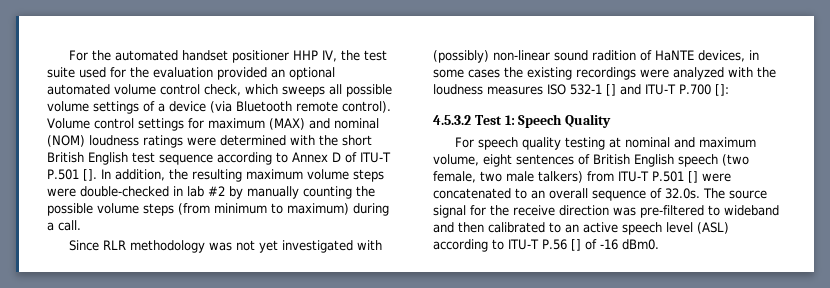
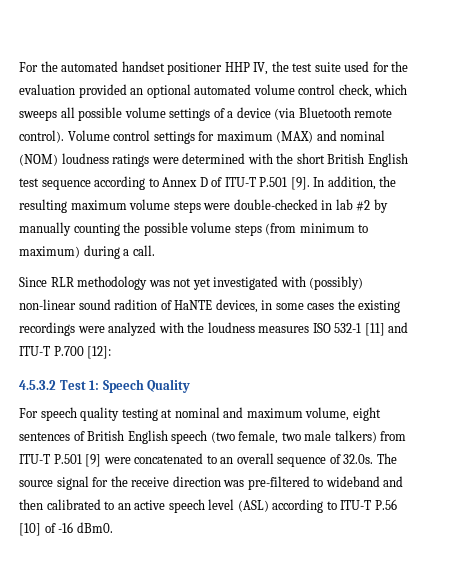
- Volume control settings for maximum (MAX) and nominal (NOM) loudness ratings were determined with the short British English test sequence according to Annex D of ITU-T P.501 [].
+ Volume control settings for maximum (MAX) and nominal (NOM) loudness ratings were determined with the short British English test sequence according to Annex D of ITU-T P.501 [9].
- Since RLR methodology was not yet investigated with (possibly) non-linear sound radition of HaNTE devices, in some cases the existing recordings were analyzed with the loudness measures ISO 532-1 [] and ITU-T P.700 []:
+ Since RLR methodology was not yet investigated with (possibly) non-linear sound radition of HaNTE devices, in some cases the existing recordings were analyzed with the loudness measures ISO 532-1 [11] and ITU-T P.700 [12]:
- For speech quality testing at nominal and maximum volume, eight sentences of British English speech (two female, two male talkers) from ITU-T P.501 [] were concatenated to an overall sequence of 32.0s. The source signal for the receive direction was pre-filtered to wideband and then calibrated to an active speech level (ASL) according to ITU-T P.56 [] of -16 dBm0.
+ For speech quality testing at nominal and maximum volume, eight sentences of British English speech (two female, two male talkers) from ITU-T P.501 [9] were concatenated to an overall sequence of 32.0s. The source signal for the receive direction was pre-filtered to wideband and then calibrated to an active speech level (ASL) according to ITU-T P.56 [10] of -16 dBm0.

